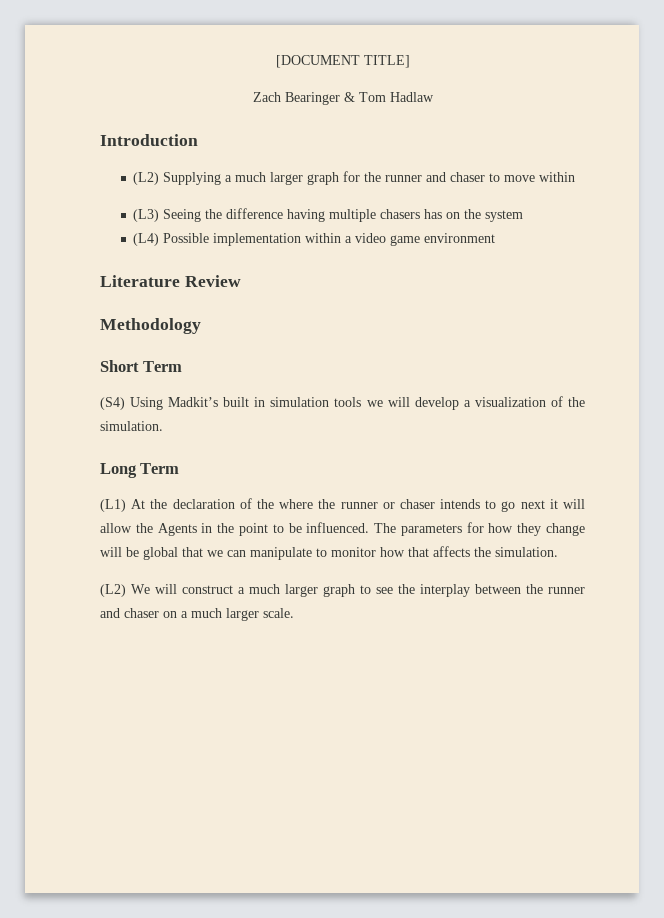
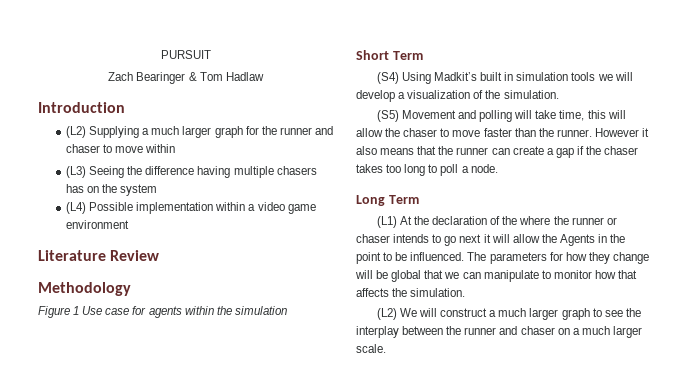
- [DOCUMENT TITLE]
+ PURSUIT
+ Figure 1 Use case for agents within the simulation
+ (S5) Movement and polling will take time, this will allow the chaser to move faster than the runner. However it also means that the runner can create a gap if the chaser takes too long to poll a node.

